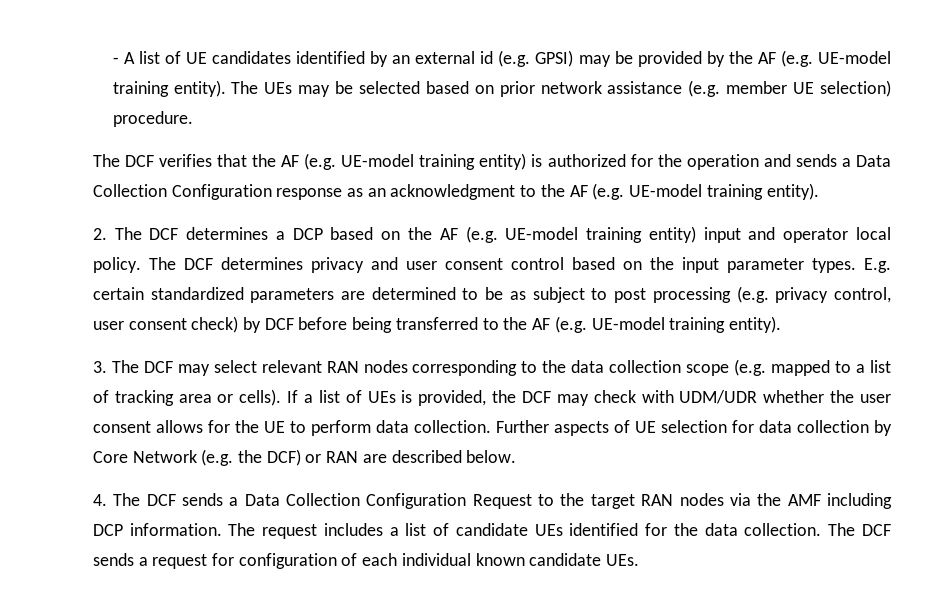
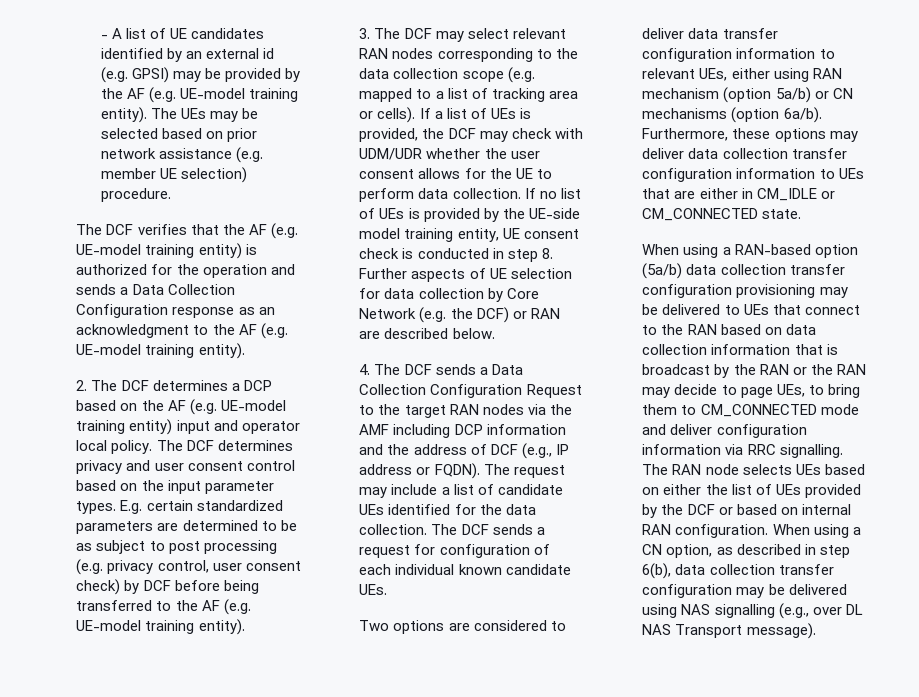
- Further aspects of UE selection for data collection by Core Network (e.g. the DCF) or RAN are described below.
+ If no list of UEs is provided by the UE-side model training entity, UE consent check is conducted in step 8. Further aspects of UE selection for data collection by Core Network (e.g. the DCF) or RAN are described below.
- 4. The DCF sends a Data Collection Configuration Request to the target RAN nodes via the AMF including DCP information. The request includes a list of candidate UEs identified for the data collection.
+ 4. The DCF sends a Data Collection Configuration Request to the target RAN nodes via the AMF including DCP information and the address of DCF (e.g., IP address or FQDN). The request may include a list of candidate UEs identified for the data collection.
+ Two options are considered to deliver data transfer configuration information to relevant UEs, either using RAN mechanism (option 5a/b) or CN mechanisms (option 6a/b). Furthermore, these options may deliver data collection transfer configuration information to UEs that are either in CM_IDLE or CM_CONNECTED state.
+ When using a RAN-based option (5a/b) data collection transfer configuration provisioning may be delivered to UEs that connect to the RAN based on data collection information that is broadcast by the RAN or the RAN may decide to page UEs, to bring them to CM_CONNECTED mode and deliver configuration information via RRC signalling. The RAN node selects UEs based on either the list of UEs provided by the DCF or based on internal RAN configuration. When using a CN option, as described in step 6(b), data collection transfer configuration may be delivered using NAS signalling (e.g., over DL NAS Transport message).

